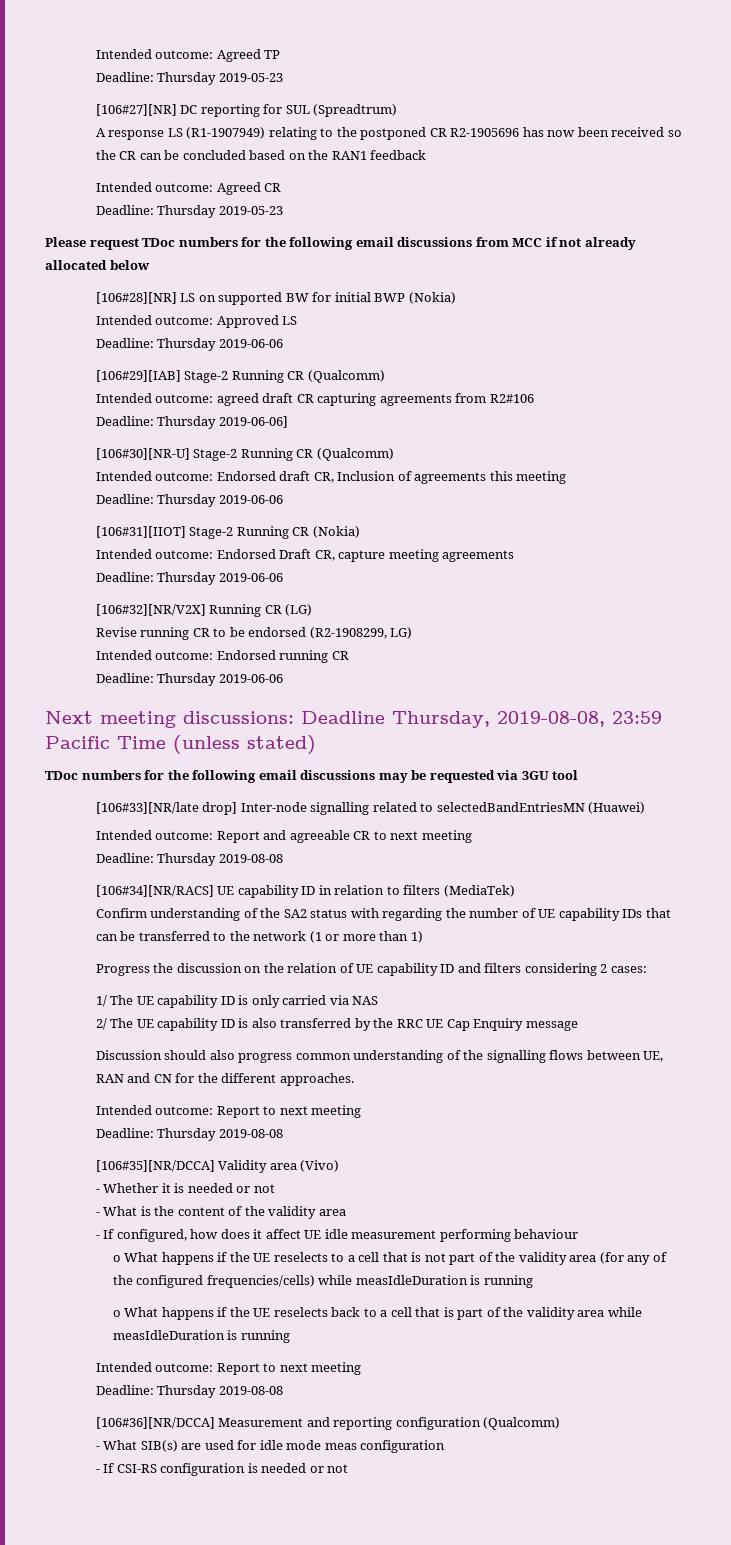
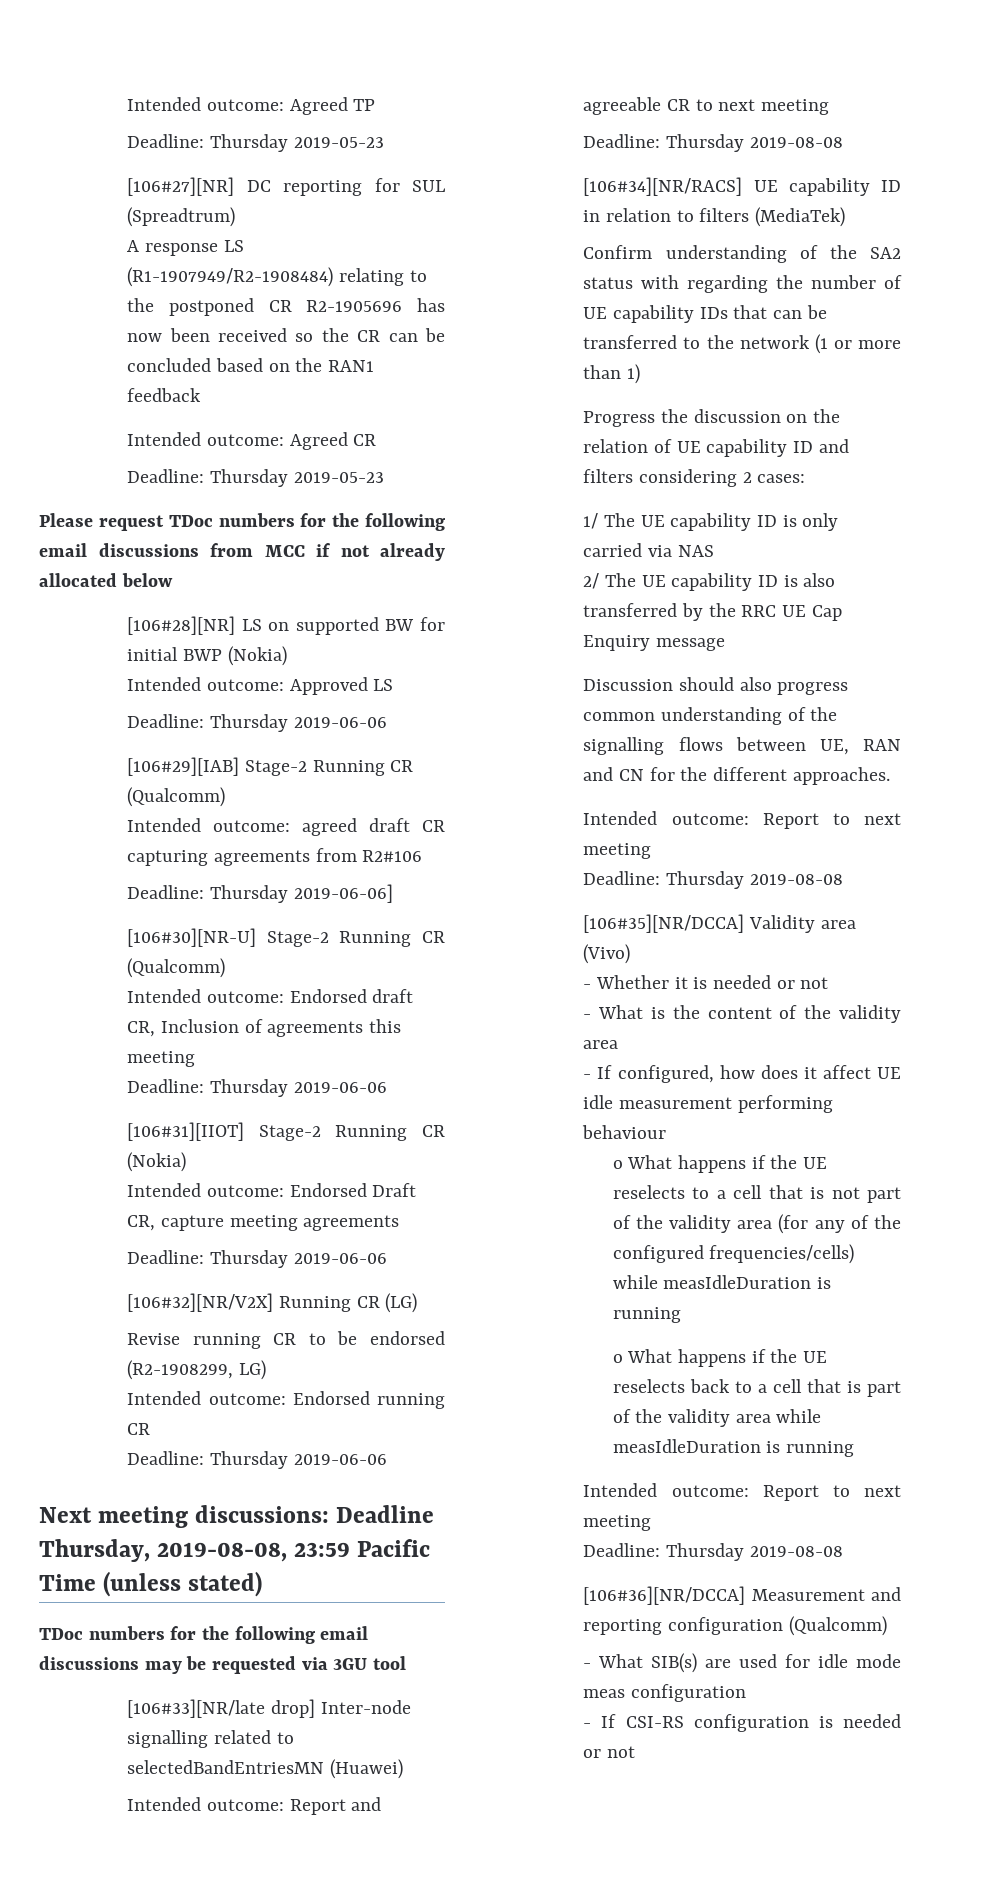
- A response LS (R1-1907949) relating to the postponed CR R2-1905696 has now been received so the CR can be concluded based on the RAN1 feedback
+ A response LS (R1-1907949/R2-1908484) relating to the postponed CR R2-1905696 has now been received so the CR can be concluded based on the RAN1 feedback

